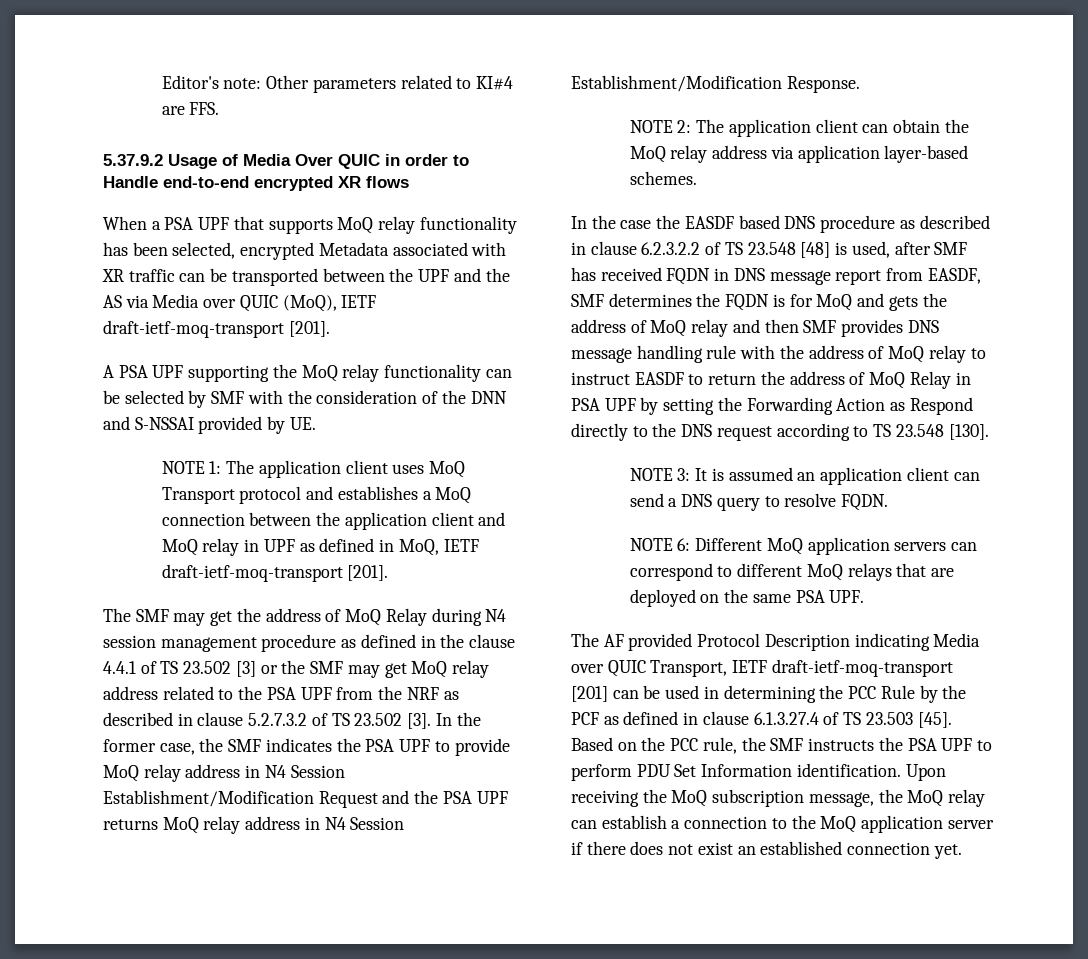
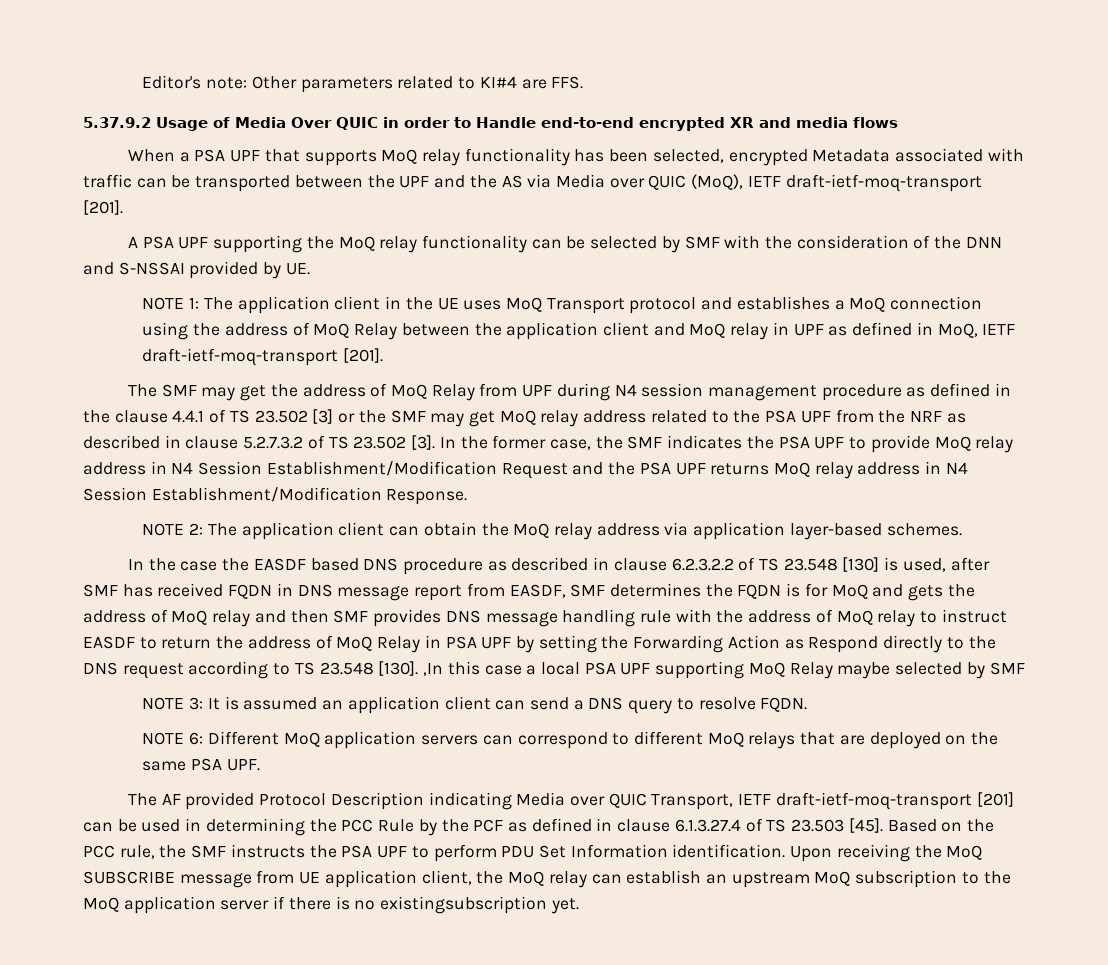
- 5.37.9.2 Usage of Media Over QUIC in order to Handle end-to-end encrypted XR flows
+ 5.37.9.2 Usage of Media Over QUIC in order to Handle end-to-end encrypted XR and media flows
- When a PSA UPF that supports MoQ relay functionality has been selected, encrypted Metadata associated with XR traffic can be transported between the UPF and the AS via Media over QUIC (MoQ), IETF draft-ietf-moq-transport [201].
+ When a PSA UPF that supports MoQ relay functionality has been selected, encrypted Metadata associated with traffic can be transported between the UPF and the AS via Media over QUIC (MoQ), IETF draft-ietf-moq-transport [201].
- NOTE 1: The application client uses MoQ Transport protocol and establishes a MoQ connection between the application client and MoQ relay in UPF as defined in MoQ, IETF draft-ietf-moq-transport [201].
+ NOTE 1: The application client in the UE uses MoQ Transport protocol and establishes a MoQ connection using the address of MoQ Relay between the application client and MoQ relay in UPF as defined in MoQ, IETF draft-ietf-moq-transport [201].
- The SMF may get the address of MoQ Relay during N4 session management procedure as defined in the clause 4.4.1 of TS 23.502 [3] or the SMF may get MoQ relay address related to the PSA UPF from the NRF as described in clause 5.2.7.3.2 of TS 23.502 [3].
+ The SMF may get the address of MoQ Relay from UPF during N4 session management procedure as defined in the clause 4.4.1 of TS 23.502 [3] or the SMF may get MoQ relay address related to the PSA UPF from the NRF as described in clause 5.2.7.3.2 of TS 23.502 [3].
- In the case the EASDF based DNS procedure as described in clause 6.2.3.2.2 of TS 23.548 [48] is used, after SMF has received FQDN in DNS message report from EASDF, SMF determines the FQDN is for MoQ and gets the address of MoQ relay and then SMF provides DNS message handling rule with the address of MoQ relay to instruct EASDF to return the address of MoQ Relay in PSA UPF by setting the Forwarding Action as Respond directly to the DNS request according to TS 23.548 [130].
+ In the case the EASDF based DNS procedure as described in clause 6.2.3.2.2 of TS 23.548 [130] is used, after SMF has received FQDN in DNS message report from EASDF, SMF determines the FQDN is for MoQ and gets the address of MoQ relay and then SMF provides DNS message handling rule with the address of MoQ relay to instruct EASDF to return the address of MoQ Relay in PSA UPF by setting the Forwarding Action as Respond directly to the DNS request according to TS 23.548 [130]. ,In this case a local PSA UPF supporting MoQ Relay maybe selected by SMF
- Upon receiving the MoQ subscription message, the MoQ relay can establish a connection to the MoQ application server if there does not exist an established connection yet.
+ Upon receiving the MoQ SUBSCRIBE message from UE application client, the MoQ relay can establish an upstream MoQ subscription to the MoQ application server if there is no existingsubscription yet.

